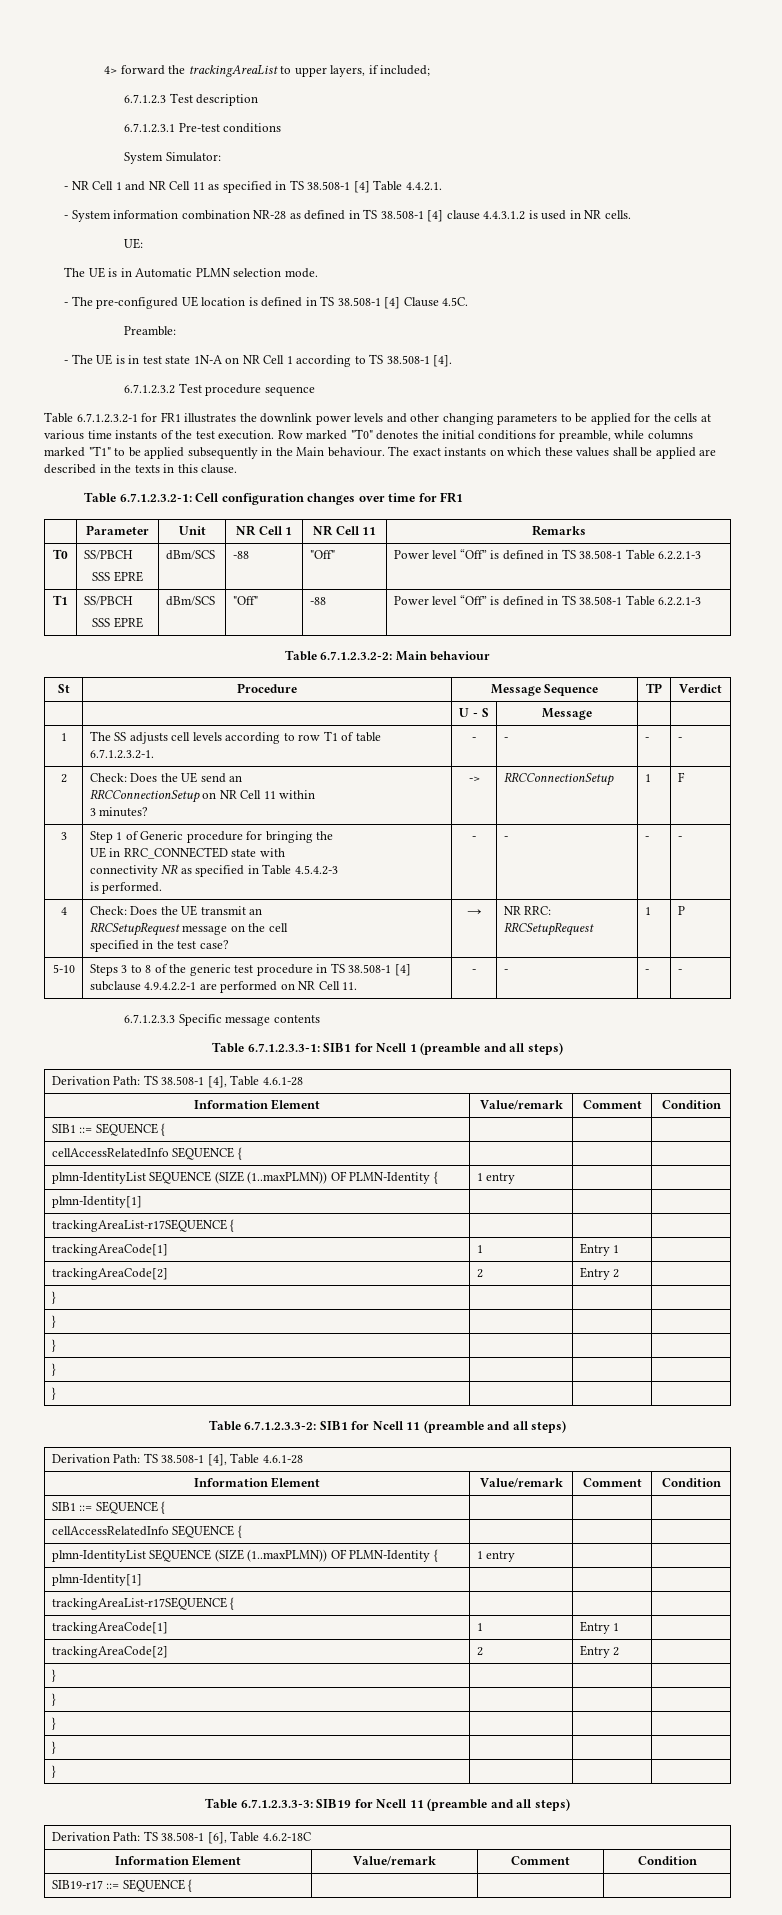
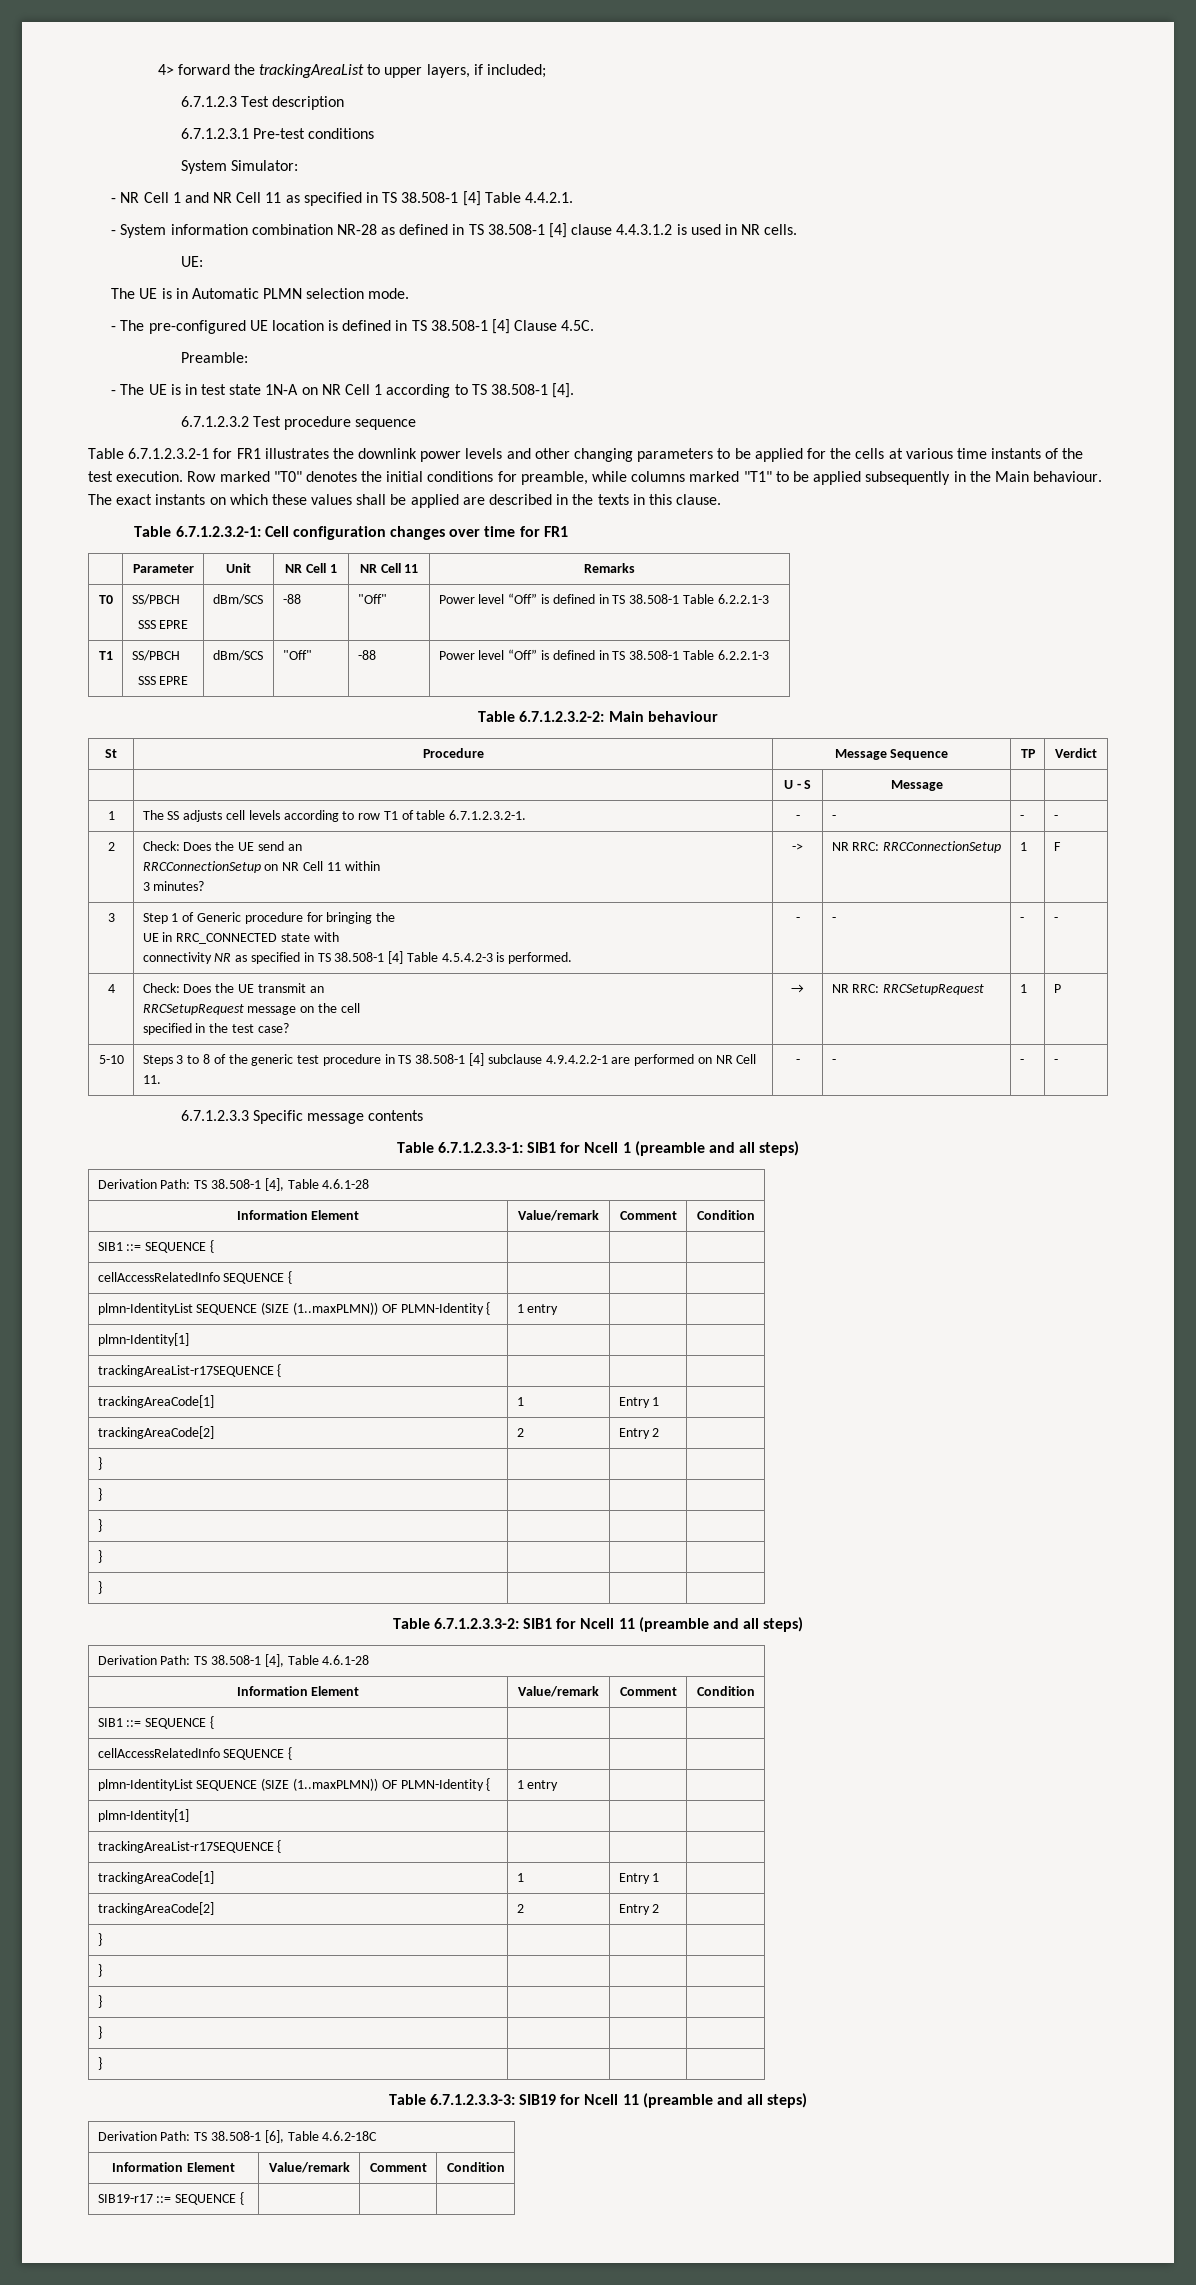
  2 | Check: Does the UE send an
  RRCConnectionSetup on NR Cell 11 within
- 3 minutes? | -> | RRCConnectionSetup | 1 | F
+ 3 minutes? | -> | NR RRC: RRCConnectionSetup | 1 | F
  3 | Step 1 of Generic procedure for bringing the
  UE in RRC_CONNECTED state with
- connectivity NR as specified in Table 4.5.4.2-3
- is performed. | - | - | - | -
+ connectivity NR as specified in TS 38.508-1 [4] Table 4.5.4.2-3 is performed. | - | - | - | -

